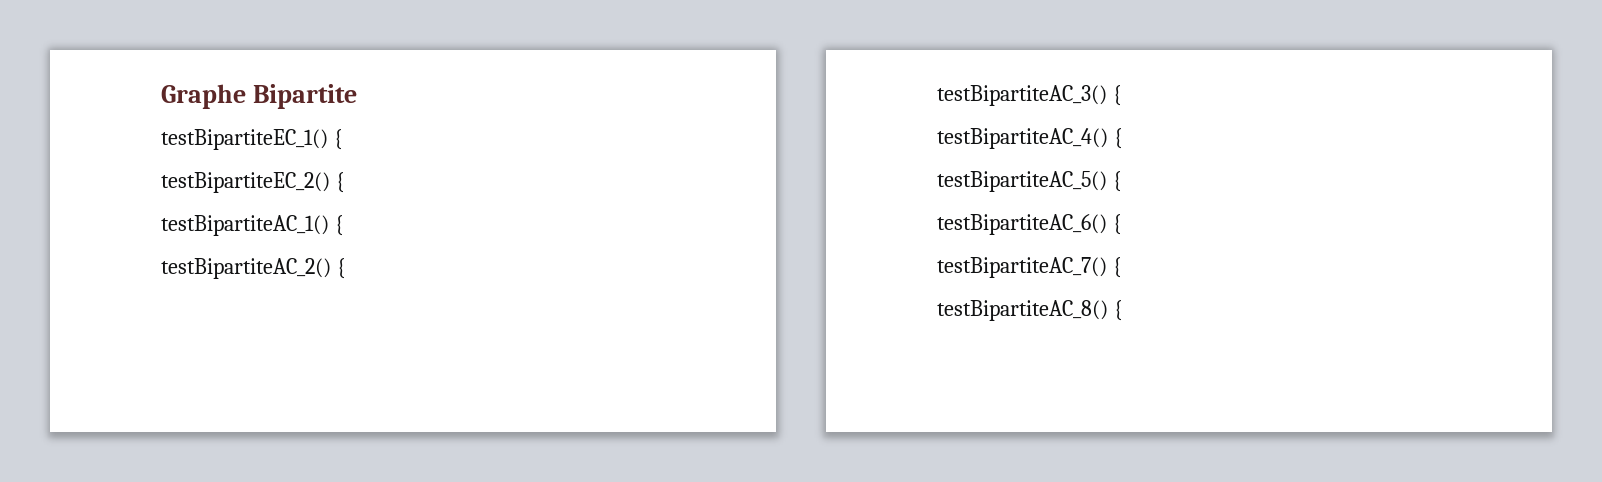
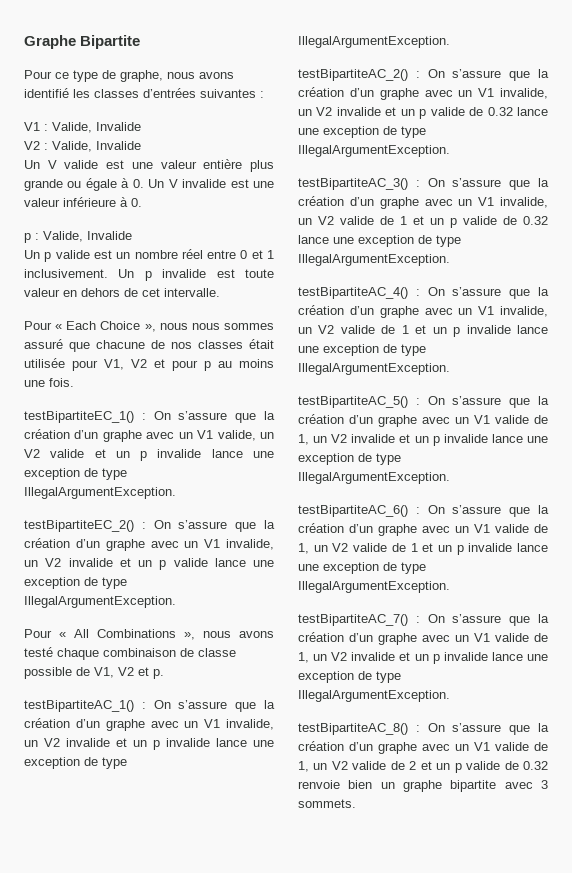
- testBipartiteEC_1() {
- testBipartiteEC_2() {
- testBipartiteAC_1() {
- testBipartiteAC_2() {
- testBipartiteAC_3() {
- testBipartiteAC_4() {
- testBipartiteAC_5() {
- testBipartiteAC_6() {
- testBipartiteAC_7() {
- testBipartiteAC_8() {
+ Pour ce type de graphe, nous avons identifié les classes d’entrées suivantes :
+ V1 : Valide, Invalide
+ V2 : Valide, Invalide
+ Un V valide est une valeur entière plus grande ou égale à 0. Un V invalide est une valeur inférieure à 0.
+ p : Valide, Invalide
+ Un p valide est un nombre réel entre 0 et 1 inclusivement. Un p invalide est toute valeur en dehors de cet intervalle.
+ Pour « Each Choice », nous nous sommes assuré que chacune de nos classes était utilisée pour V1, V2 et pour p au moins une fois.
+ testBipartiteEC_1() : On s’assure que la création d’un graphe avec un V1 valide, un V2 valide et un p invalide lance une exception de type IllegalArgumentException.
+ testBipartiteEC_2() : On s’assure que la création d’un graphe avec un V1 invalide, un V2 invalide et un p valide lance une exception de type IllegalArgumentException.
+ Pour « All Combinations », nous avons testé chaque combinaison de classe possible de V1, V2 et p.
+ testBipartiteAC_1() : On s’assure que la création d’un graphe avec un V1 invalide, un V2 invalide et un p invalide lance une exception de type IllegalArgumentException.
+ testBipartiteAC_2() : On s’assure que la création d’un graphe avec un V1 invalide, un V2 invalide et un p valide de 0.32 lance une exception de type IllegalArgumentException.
+ testBipartiteAC_3() : On s’assure que la création d’un graphe avec un V1 invalide, un V2 valide de 1 et un p valide de 0.32 lance une exception de type IllegalArgumentException.
+ testBipartiteAC_4() : On s’assure que la création d’un graphe avec un V1 invalide, un V2 valide de 1 et un p invalide lance une exception de type IllegalArgumentException.
+ testBipartiteAC_5() : On s’assure que la création d’un graphe avec un V1 valide de 1, un V2 invalide et un p invalide lance une exception de type IllegalArgumentException.
+ testBipartiteAC_6() : On s’assure que la création d’un graphe avec un V1 valide de 1, un V2 valide de 1 et un p invalide lance une exception de type IllegalArgumentException.
+ testBipartiteAC_7() : On s’assure que la création d’un graphe avec un V1 valide de 1, un V2 invalide et un p invalide lance une exception de type IllegalArgumentException.
+ testBipartiteAC_8() : On s’assure que la création d’un graphe avec un V1 valide de 1, un V2 valide de 2 et un p valide de 0.32 renvoie bien un graphe bipartite avec 3 sommets.

